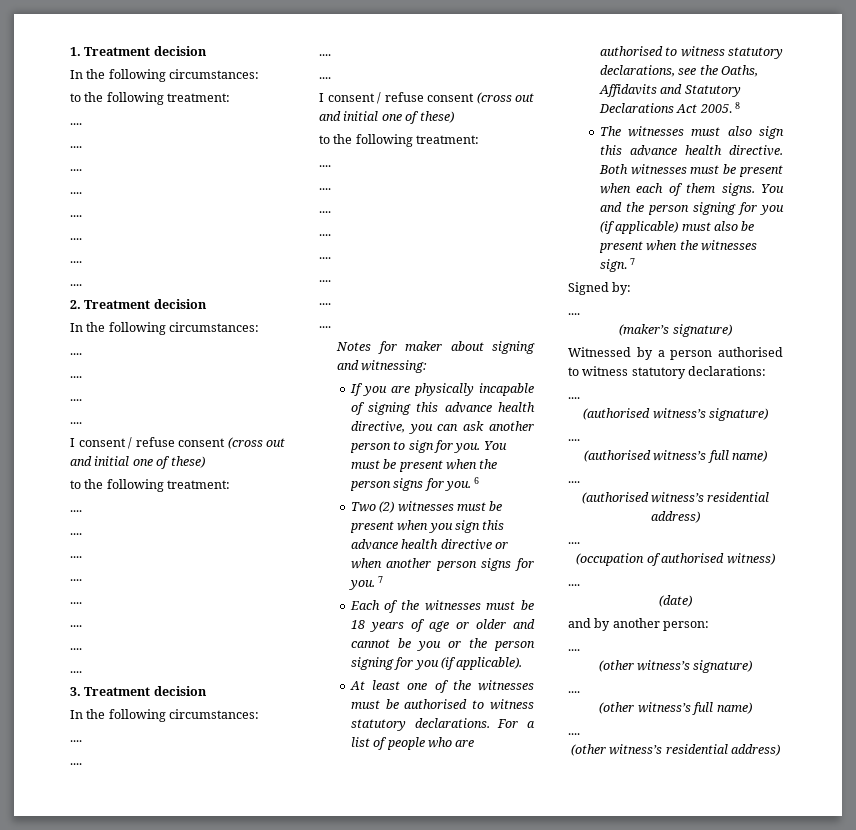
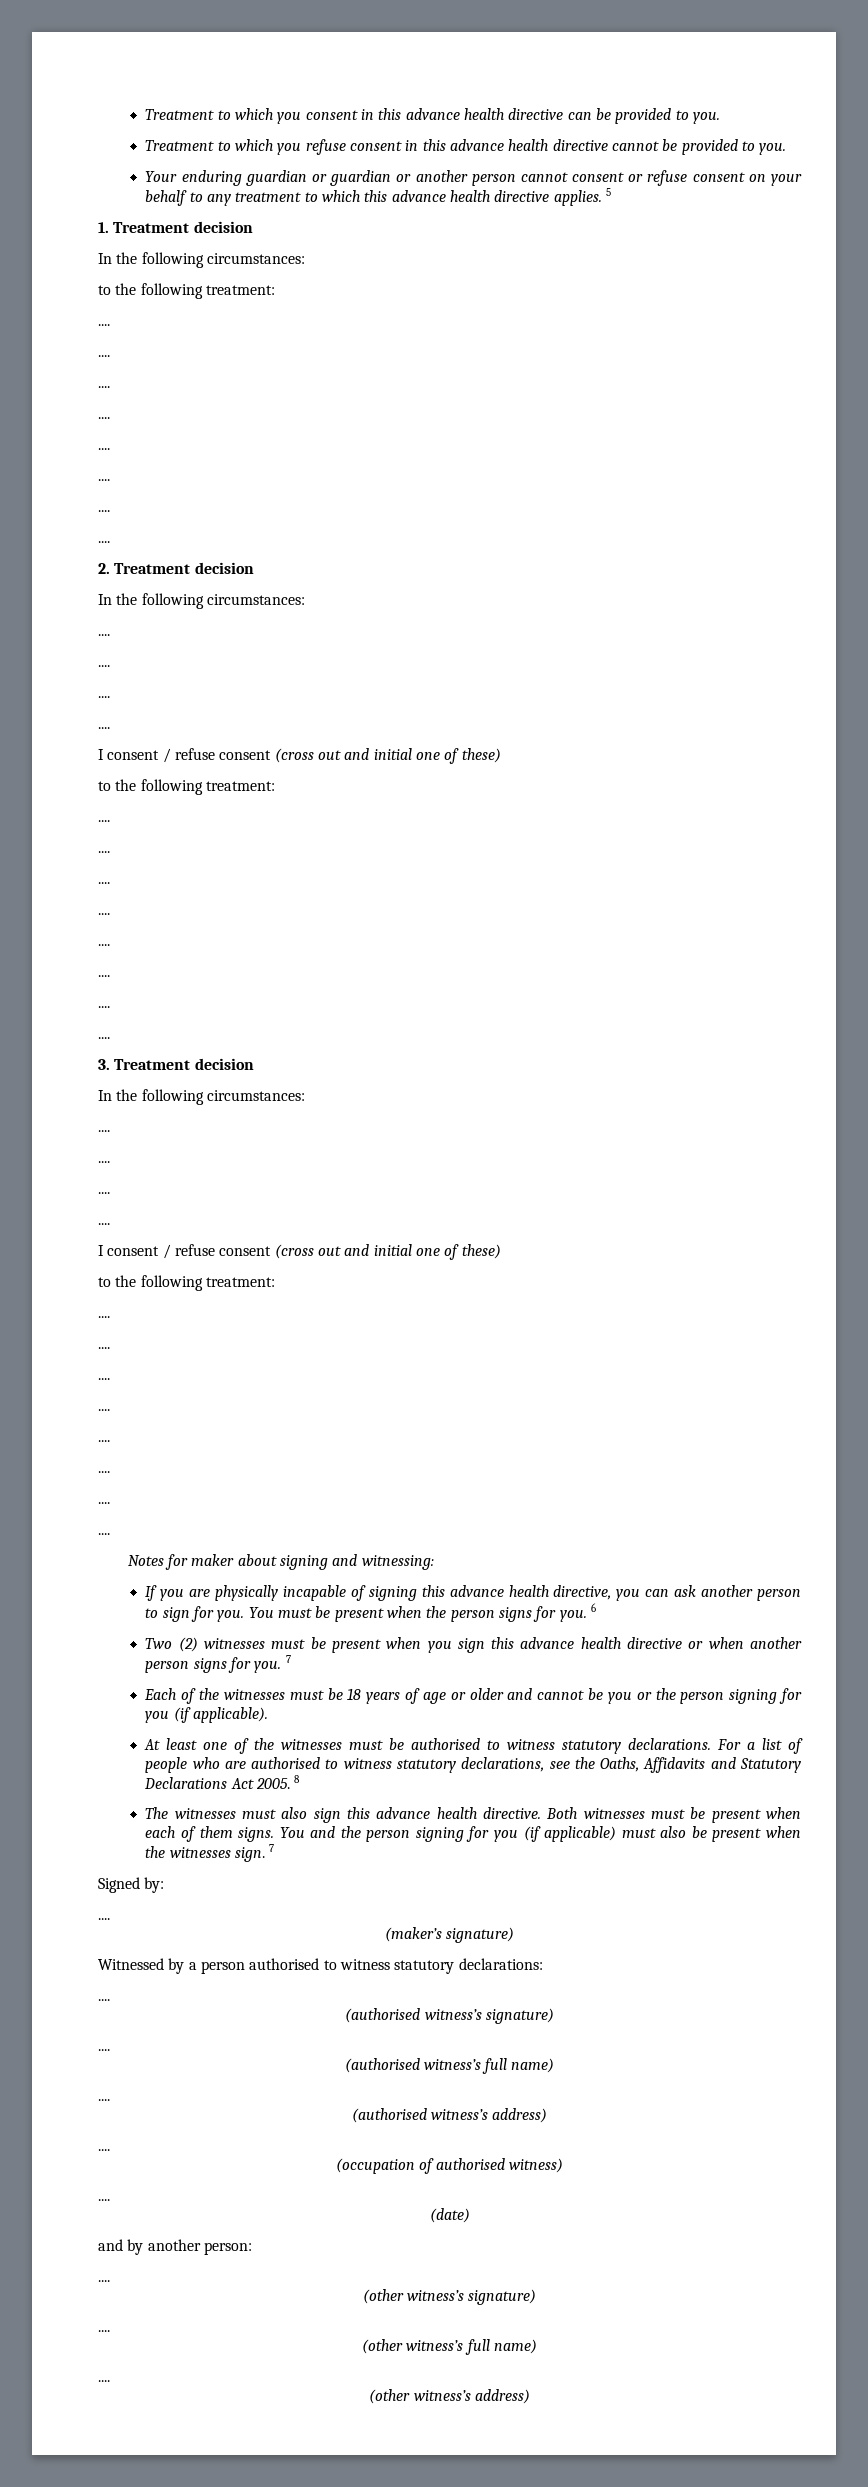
+ Treatment to which you consent in this advance health directive can be provided to you.
+ Treatment to which you refuse consent in this advance health directive cannot be provided to you.
+ Your enduring guardian or guardian or another person cannot consent or refuse consent on your behalf to any treatment to which this advance health directive applies. 5
- (authorised witness’s residential address)
+ (authorised witness’s address)
- (other witness’s residential address)
+ (other witness’s address)

